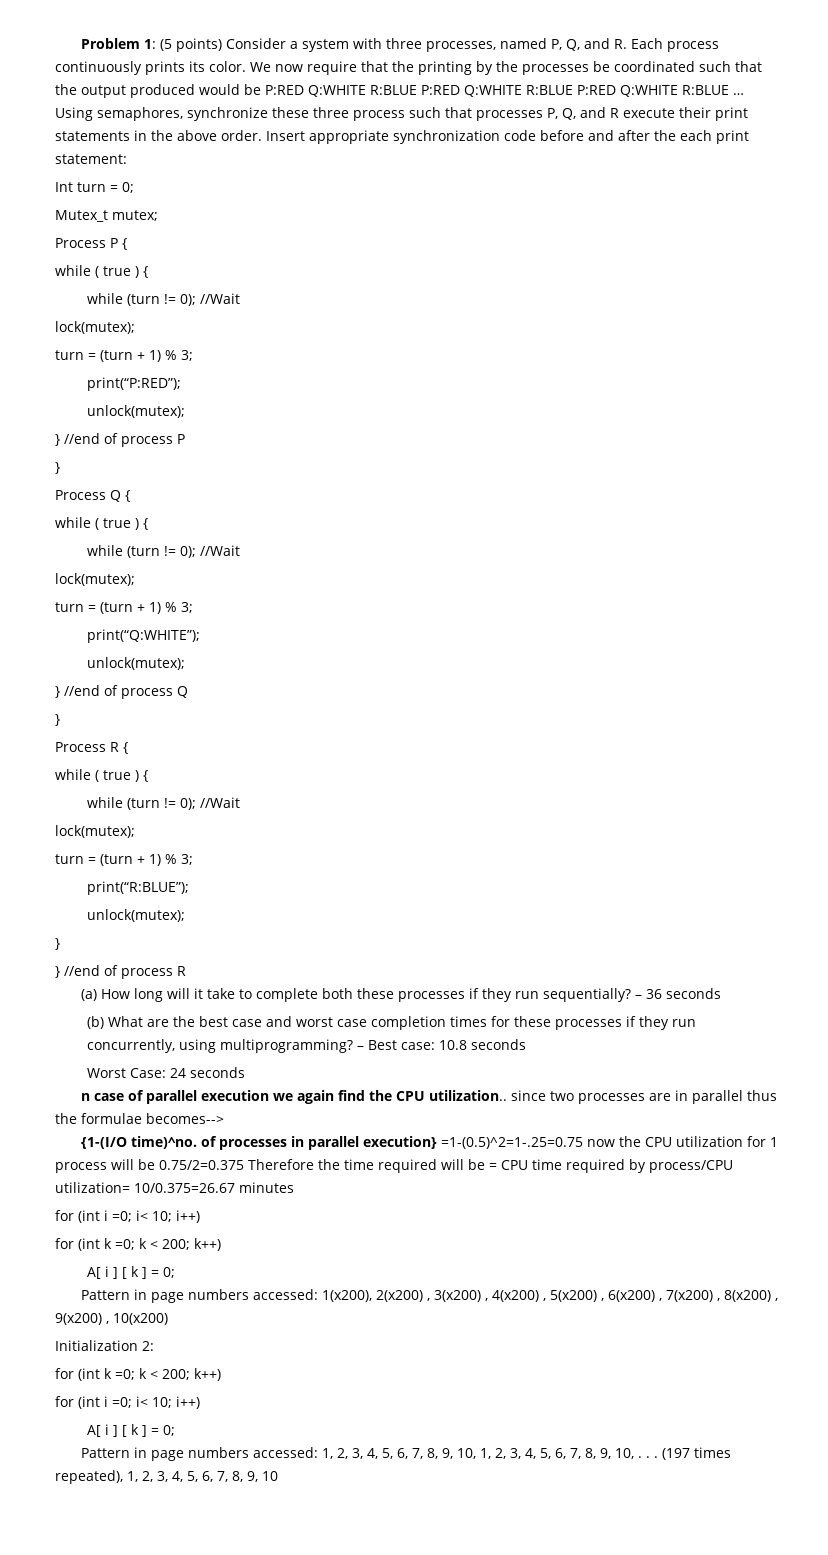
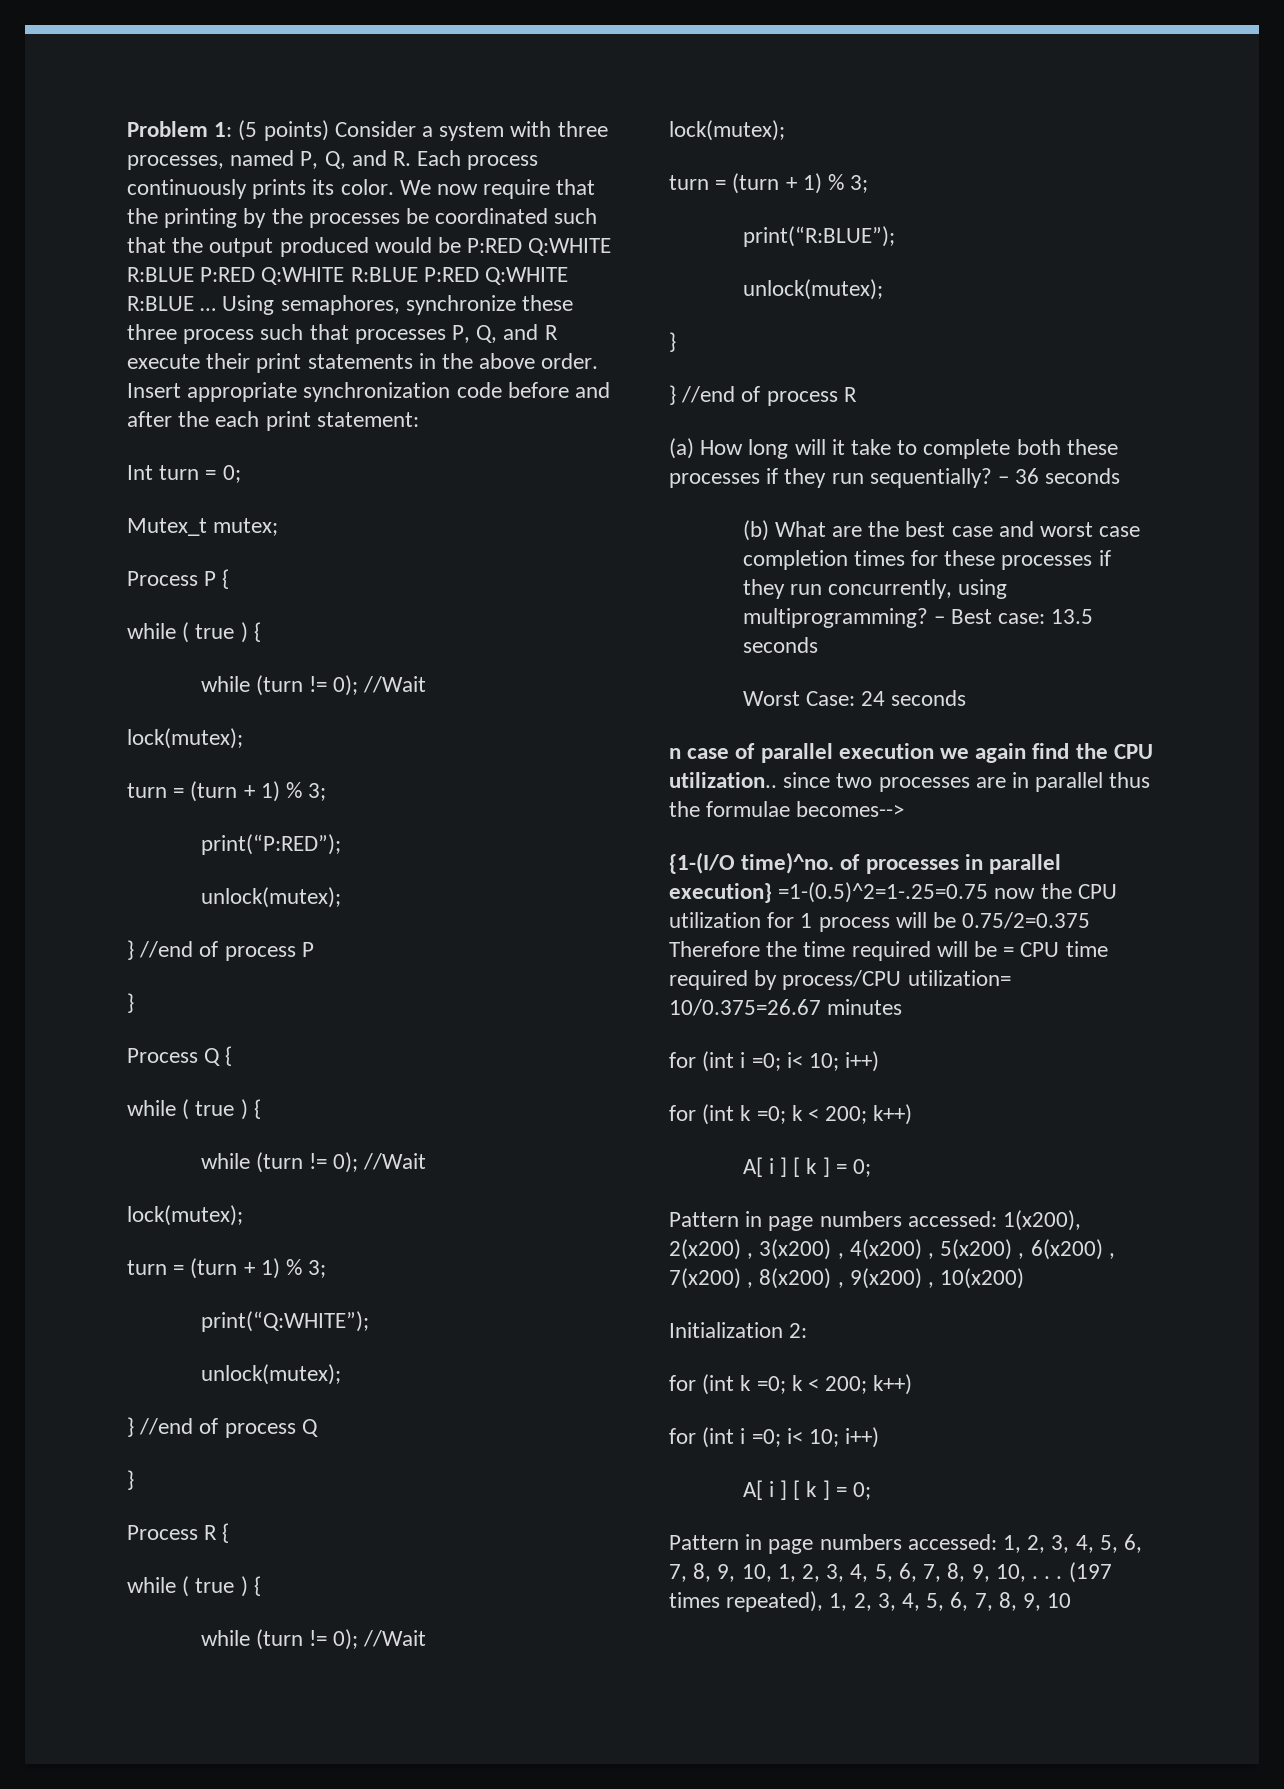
- – Best case: 10.8 seconds
+ – Best case: 13.5 seconds

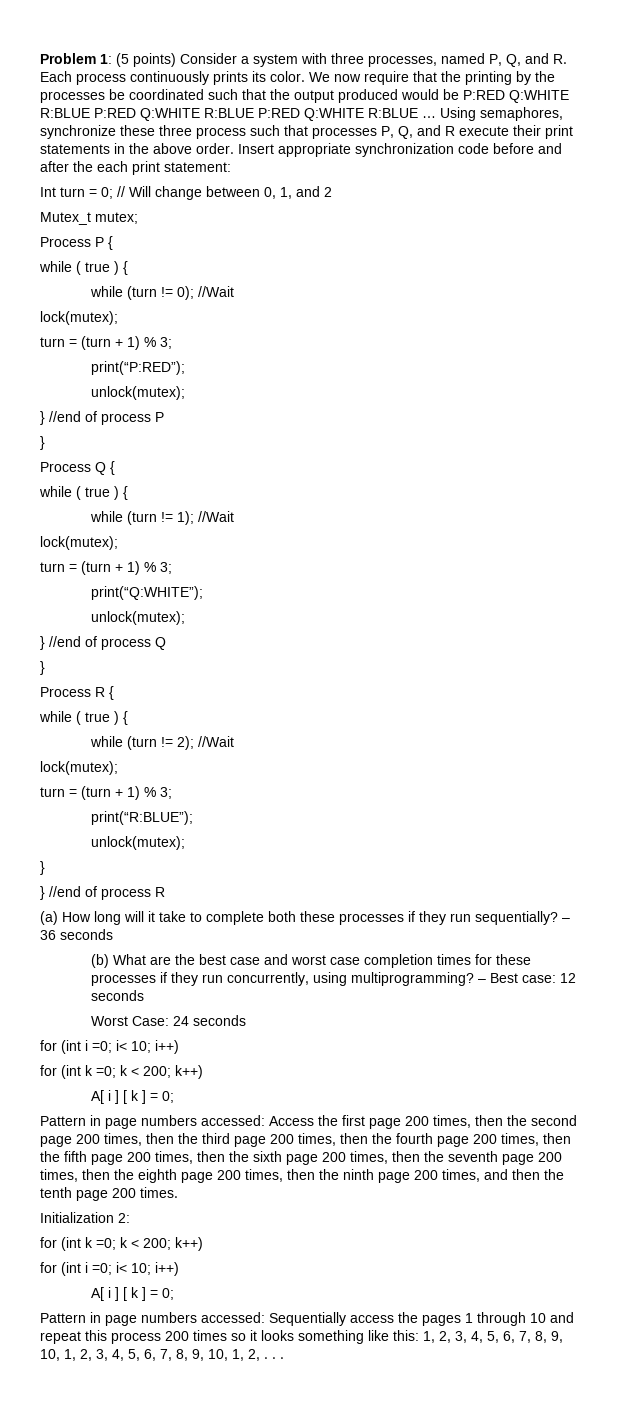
- Int turn = 0;
+ Int turn = 0; // Will change between 0, 1, and 2
  Process Q {
  while ( true ) {
- while (turn != 0); //Wait
+ while (turn != 1); //Wait
  Process R {
  while ( true ) {
- while (turn != 0); //Wait
+ while (turn != 2); //Wait
- – Best case: 13.5 seconds
+ – Best case: 12 seconds
- n case of parallel execution we again find the CPU utilization.. since two processes are in parallel thus the formulae becomes-->
- {1-(I/O time)^no. of processes in parallel execution} =1-(0.5)^2=1-.25=0.75 now the CPU utilization for 1 process will be 0.75/2=0.375 Therefore the time required will be = CPU time required by process/CPU utilization= 10/0.375=26.67 minutes
- Pattern in page numbers accessed: 1(x200), 2(x200) , 3(x200) , 4(x200) , 5(x200) , 6(x200) , 7(x200) , 8(x200) , 9(x200) , 10(x200)
+ Pattern in page numbers accessed: Access the first page 200 times, then the second page 200 times, then the third page 200 times, then the fourth page 200 times, then the fifth page 200 times, then the sixth page 200 times, then the seventh page 200 times, then the eighth page 200 times, then the ninth page 200 times, and then the tenth page 200 times.
- Pattern in page numbers accessed: 1, 2, 3, 4, 5, 6, 7, 8, 9, 10, 1, 2, 3, 4, 5, 6, 7, 8, 9, 10, . . . (197 times repeated), 1, 2, 3, 4, 5, 6, 7, 8, 9, 10
+ Pattern in page numbers accessed: Sequentially access the pages 1 through 10 and repeat this process 200 times so it looks something like this: 1, 2, 3, 4, 5, 6, 7, 8, 9, 10, 1, 2, 3, 4, 5, 6, 7, 8, 9, 10, 1, 2, . . .

